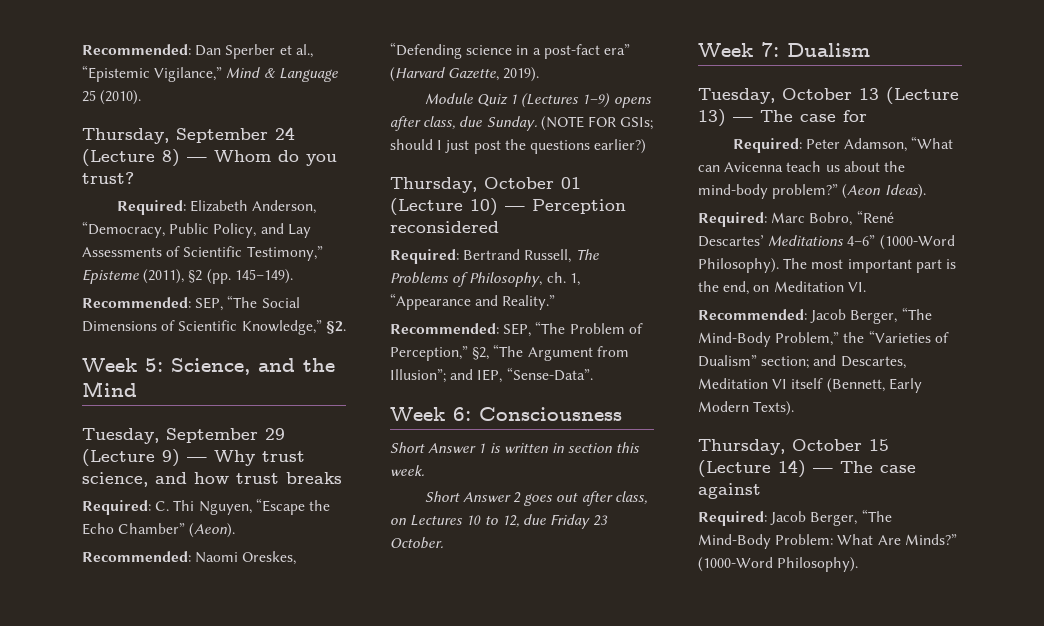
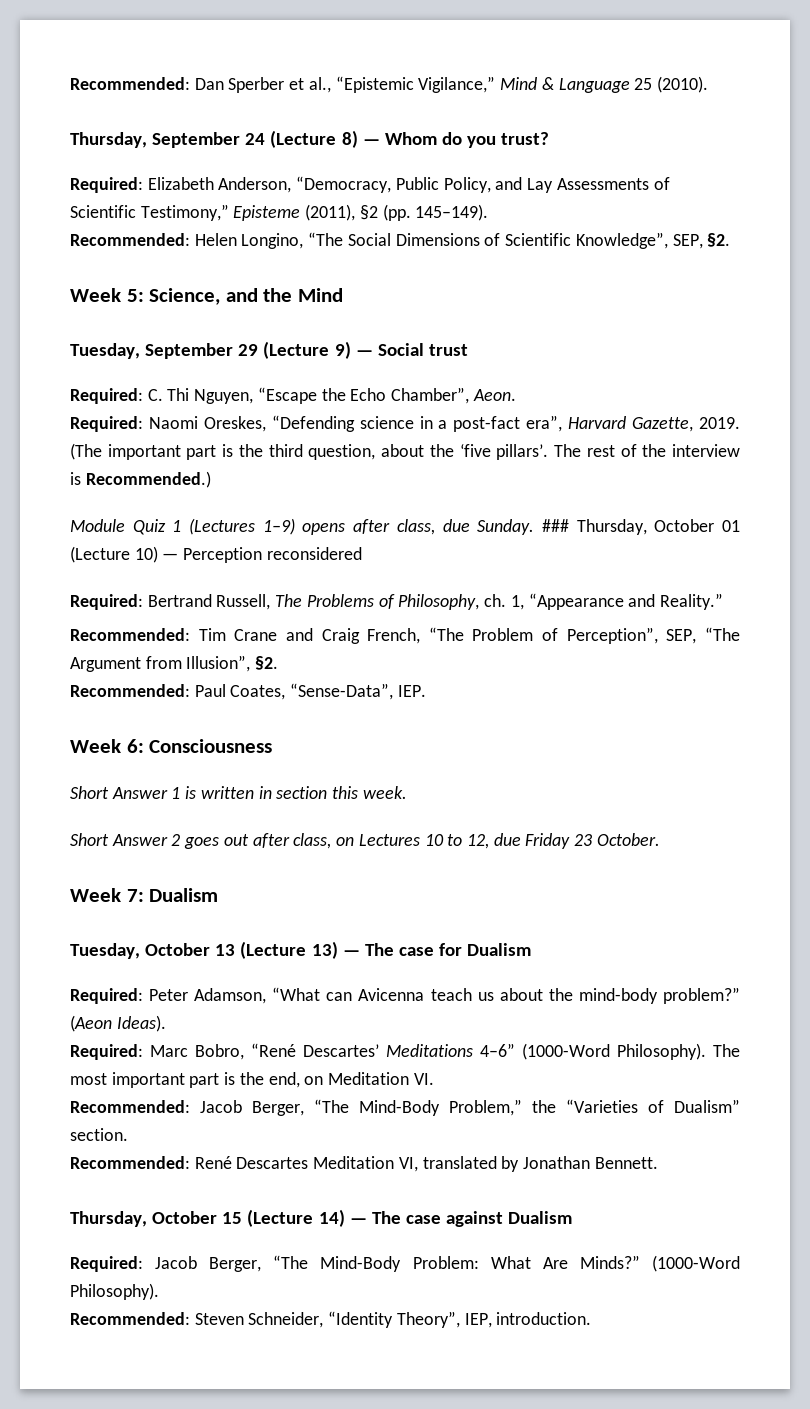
- Recommended: SEP, “The Social Dimensions of Scientific Knowledge,” §2.
+ Recommended: Helen Longino, “The Social Dimensions of Scientific Knowledge”, SEP, §2.
- Tuesday, September 29 (Lecture 9) — Why trust science, and how trust breaks
+ Tuesday, September 29 (Lecture 9) — Social trust
- Required: C. Thi Nguyen, “Escape the Echo Chamber” (Aeon).
- Recommended: Naomi Oreskes, “Defending science in a post-fact era” (Harvard Gazette, 2019).
+ Required: C. Thi Nguyen, “Escape the Echo Chamber”, Aeon.
+ Required: Naomi Oreskes, “Defending science in a post-fact era”, Harvard Gazette, 2019. (The important part is the third question, about the ‘five pillars’. The rest of the interview is Recommended.)
- (NOTE FOR GSIs; should I just post the questions earlier?)
- Thursday, October 01 (Lecture 10) — Perception reconsidered
+ ### Thursday, October 01 (Lecture 10) — Perception reconsidered
- Recommended: SEP, “The Problem of Perception,” §2, “The Argument from Illusion”; and IEP, “Sense-Data”.
+ Recommended: Tim Crane and Craig French, “The Problem of Perception”, SEP, “The Argument from Illusion”, §2.
+ Recommended: Paul Coates, “Sense-Data”, IEP.
- Tuesday, October 13 (Lecture 13) — The case for
+ Tuesday, October 13 (Lecture 13) — The case for Dualism
- Recommended: Jacob Berger, “The Mind-Body Problem,” the “Varieties of Dualism” section; and Descartes, Meditation VI itself (Bennett, Early Modern Texts).
+ Recommended: Jacob Berger, “The Mind-Body Problem,” the “Varieties of Dualism” section.
+ Recommended: René Descartes Meditation VI, translated by Jonathan Bennett.
- Thursday, October 15 (Lecture 14) — The case against
+ Thursday, October 15 (Lecture 14) — The case against Dualism
+ Recommended: Steven Schneider, “Identity Theory”, IEP, introduction.

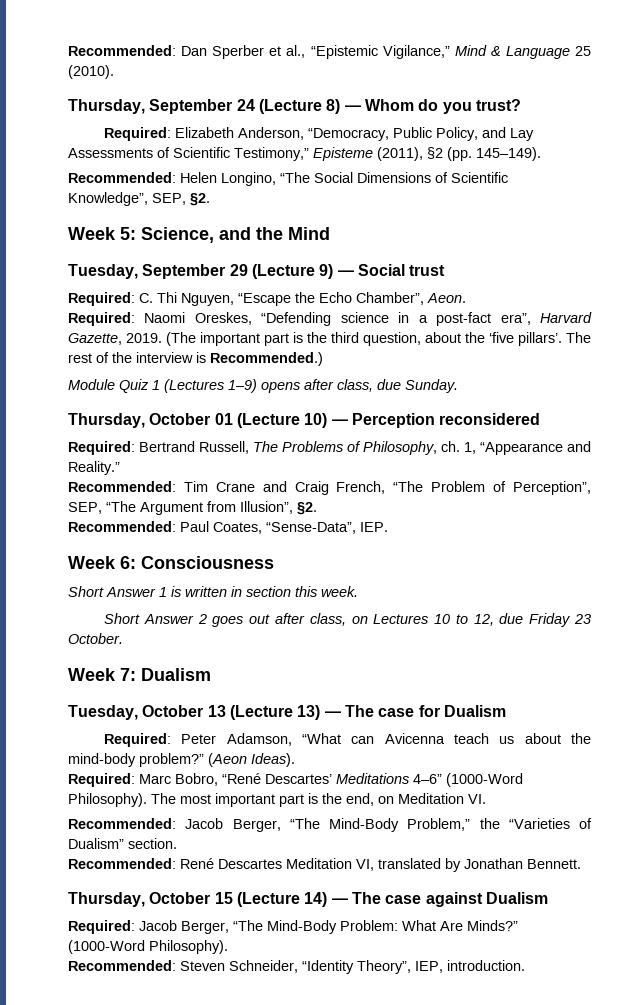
- Module Quiz 1 (Lectures 1–9) opens after class, due Sunday. ### Thursday, October 01 (Lecture 10) — Perception reconsidered
+ Module Quiz 1 (Lectures 1–9) opens after class, due Sunday.
+ Thursday, October 01 (Lecture 10) — Perception reconsidered

